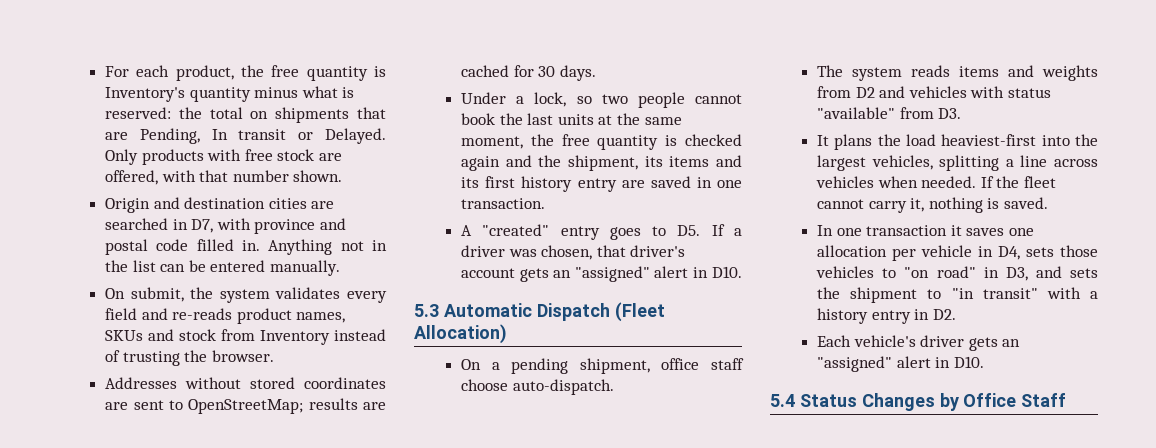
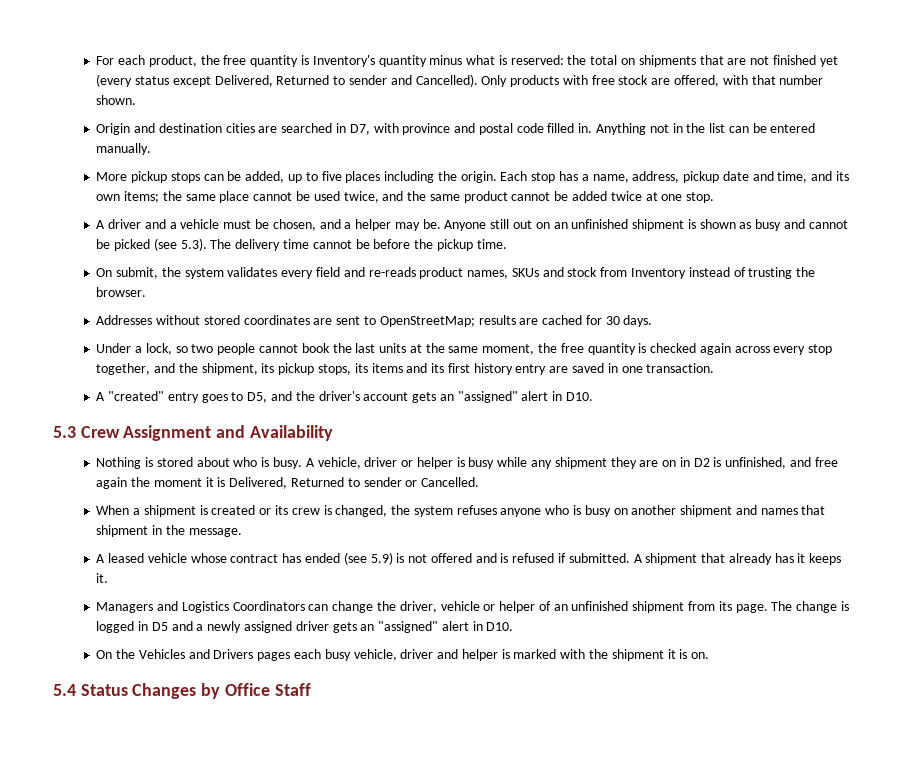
- For each product, the free quantity is Inventory's quantity minus what is reserved: the total on shipments that are Pending, In transit or Delayed.
+ For each product, the free quantity is Inventory's quantity minus what is reserved: the total on shipments that are not finished yet (every status except Delivered, Returned to sender and Cancelled).
+ More pickup stops can be added, up to five places including the origin. Each stop has a name, address, pickup date and time, and its own items; the same place cannot be used twice, and the same product cannot be added twice at one stop.
+ A driver and a vehicle must be chosen, and a helper may be. Anyone still out on an unfinished shipment is shown as busy and cannot be picked (see 5.3). The delivery time cannot be before the pickup time.
- Under a lock, so two people cannot book the last units at the same moment, the free quantity is checked again and the shipment, its items and its first history entry are saved in one transaction.
+ Under a lock, so two people cannot book the last units at the same moment, the free quantity is checked again across every stop together, and the shipment, its pickup stops, its items and its first history entry are saved in one transaction.
- A "created" entry goes to D5. If a driver was chosen, that driver's account gets an "assigned" alert in D10.
+ A "created" entry goes to D5, and the driver's account gets an "assigned" alert in D10.
- 5.3 Automatic Dispatch (Fleet Allocation)
- On a pending shipment, office staff choose auto-dispatch.
- The system reads items and weights from D2 and vehicles with status "available" from D3.
- It plans the load heaviest-first into the largest vehicles, splitting a line across vehicles when needed. If the fleet cannot carry it, nothing is saved.
- In one transaction it saves one allocation per vehicle in D4, sets those vehicles to "on road" in D3, and sets the shipment to "in transit" with a history entry in D2.
- Each vehicle's driver gets an "assigned" alert in D10.
+ 5.3 Crew Assignment and Availability
+ Nothing is stored about who is busy. A vehicle, driver or helper is busy while any shipment they are on in D2 is unfinished, and free again the moment it is Delivered, Returned to sender or Cancelled.
+ When a shipment is created or its crew is changed, the system refuses anyone who is busy on another shipment and names that shipment in the message.
+ A leased vehicle whose contract has ended (see 5.9) is not offered and is refused if submitted. A shipment that already has it keeps it.
+ Managers and Logistics Coordinators can change the driver, vehicle or helper of an unfinished shipment from its page. The change is logged in D5 and a newly assigned driver gets an "assigned" alert in D10.
+ On the Vehicles and Drivers pages each busy vehicle, driver and helper is marked with the shipment it is on.

